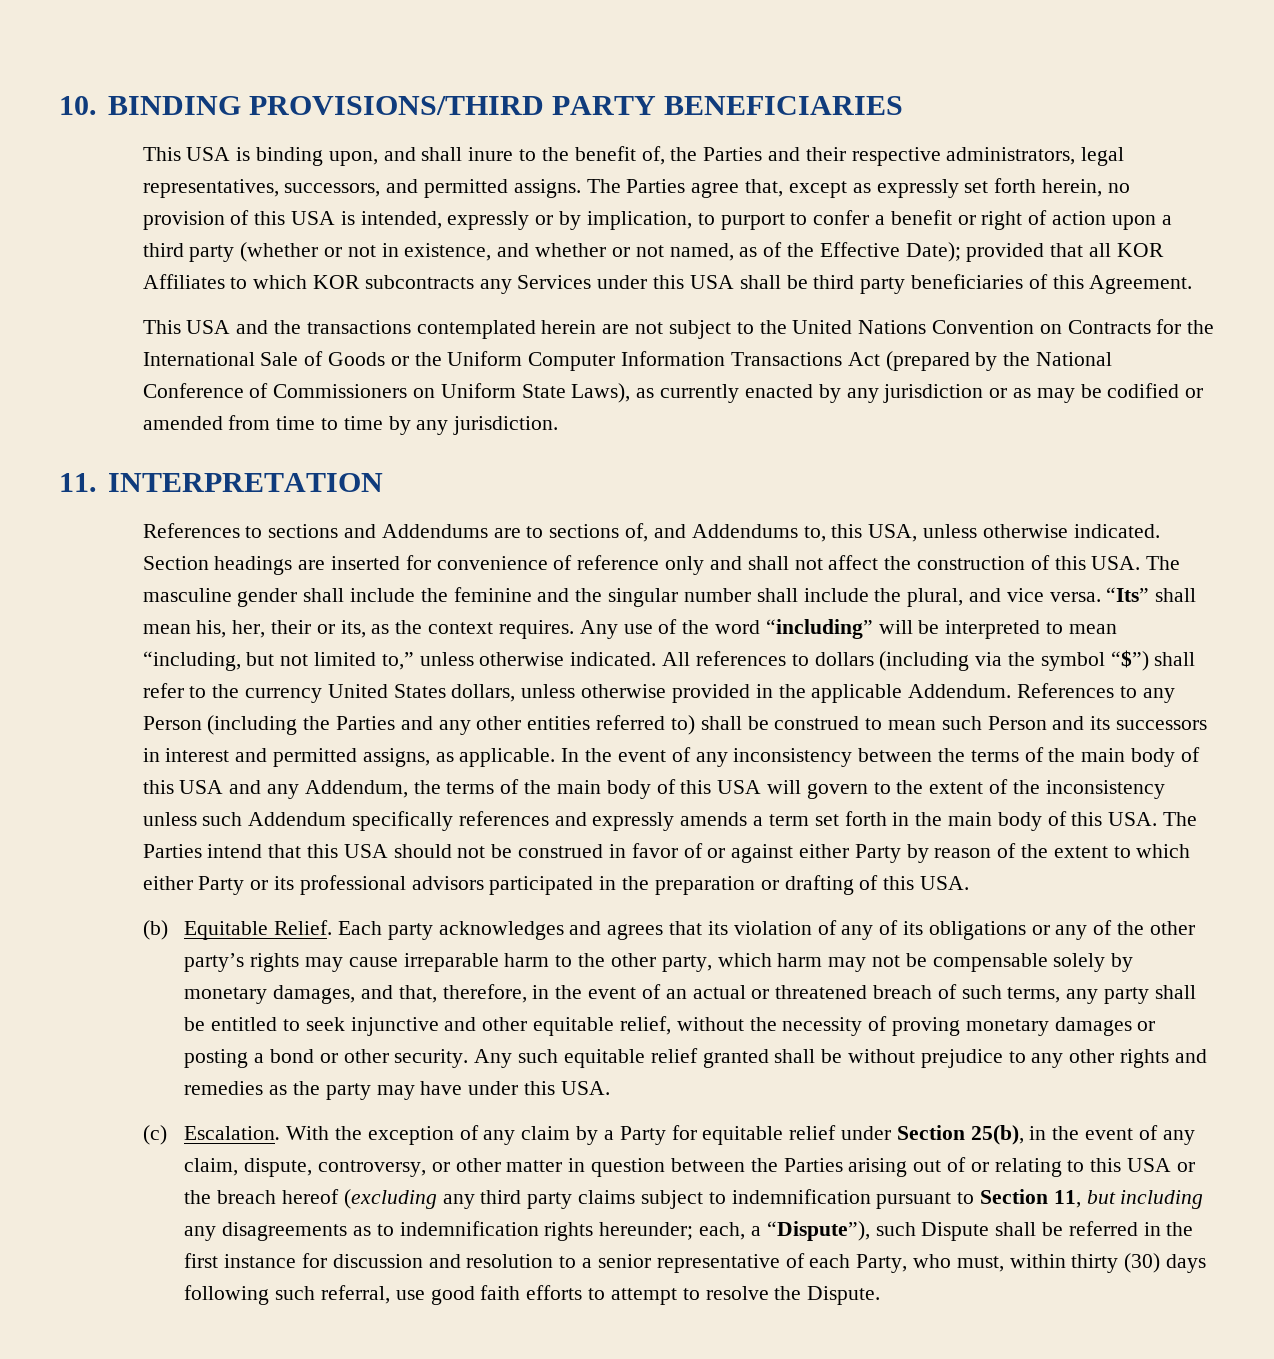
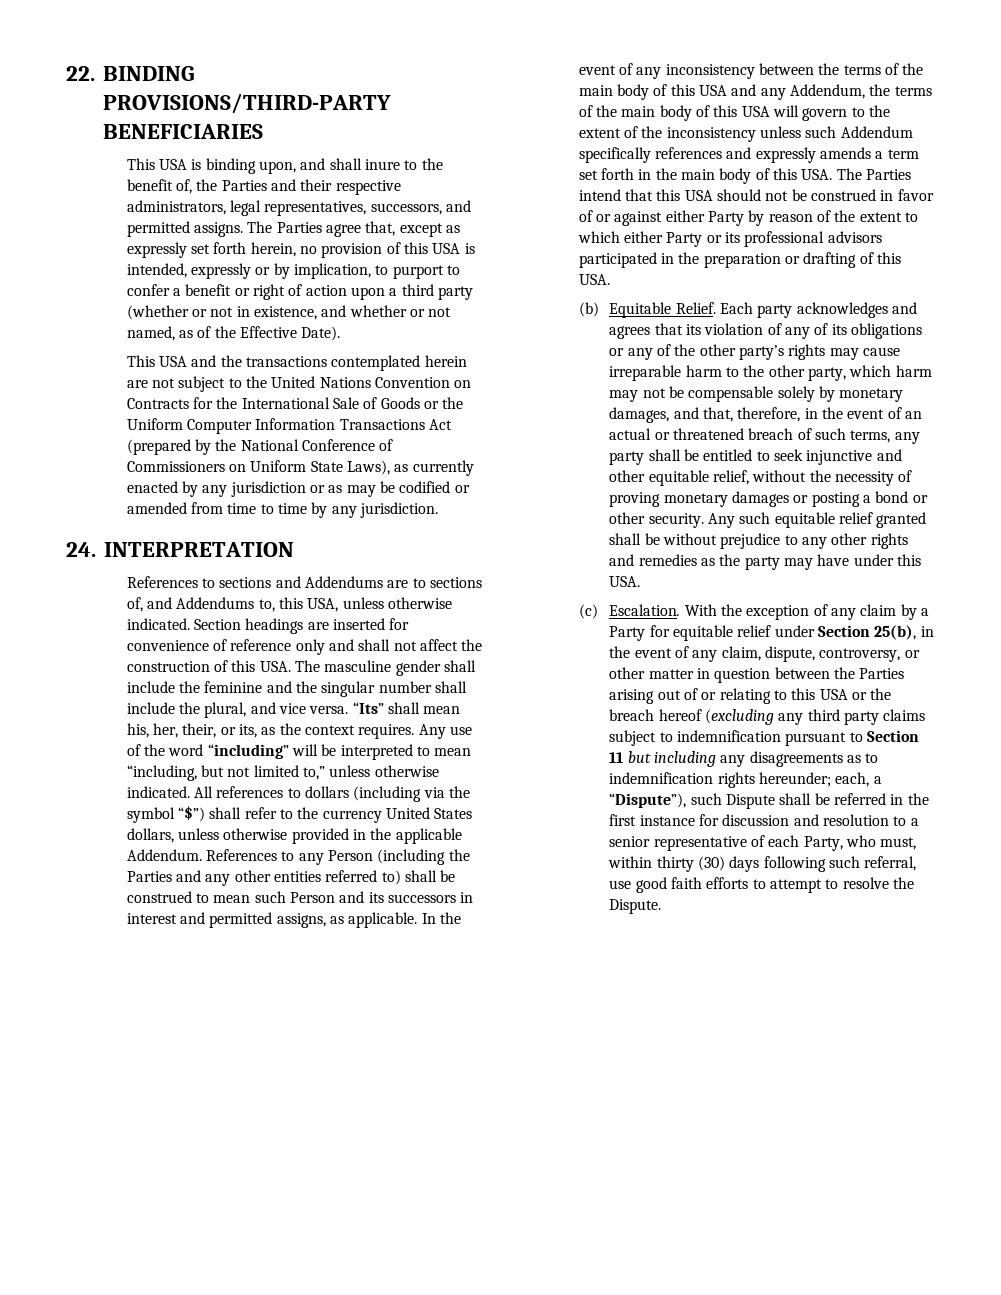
- 10. BINDING PROVISIONS/THIRD PARTY BENEFICIARIES
+ 22. BINDING PROVISIONS/THIRD-PARTY BENEFICIARIES
- The Parties agree that, except as expressly set forth herein, no provision of this USA is intended, expressly or by implication, to purport to confer a benefit or right of action upon a third party (whether or not in existence, and whether or not named, as of the Effective Date); provided that all KOR Affiliates to which KOR subcontracts any Services under this USA shall be third party beneficiaries of this Agreement.
+ The Parties agree that, except as expressly set forth herein, no provision of this USA is intended, expressly or by implication, to purport to confer a benefit or right of action upon a third party (whether or not in existence, and whether or not named, as of the Effective Date).
- 11. INTERPRETATION
+ 24. INTERPRETATION
- “Its” shall mean his, her, their or its, as the context requires.
+ “Its” shall mean his, her, their, or its, as the context requires.
- With the exception of any claim by a Party for equitable relief under Section 25(b), in the event of any claim, dispute, controversy, or other matter in question between the Parties arising out of or relating to this USA or the breach hereof (excluding any third party claims subject to indemnification pursuant to Section 11, but including any disagreements as to indemnification rights hereunder;
+ With the exception of any claim by a Party for equitable relief under Section 25(b), in the event of any claim, dispute, controversy, or other matter in question between the Parties arising out of or relating to this USA or the breach hereof (excluding any third party claims subject to indemnification pursuant to Section 11 but including any disagreements as to indemnification rights hereunder;

